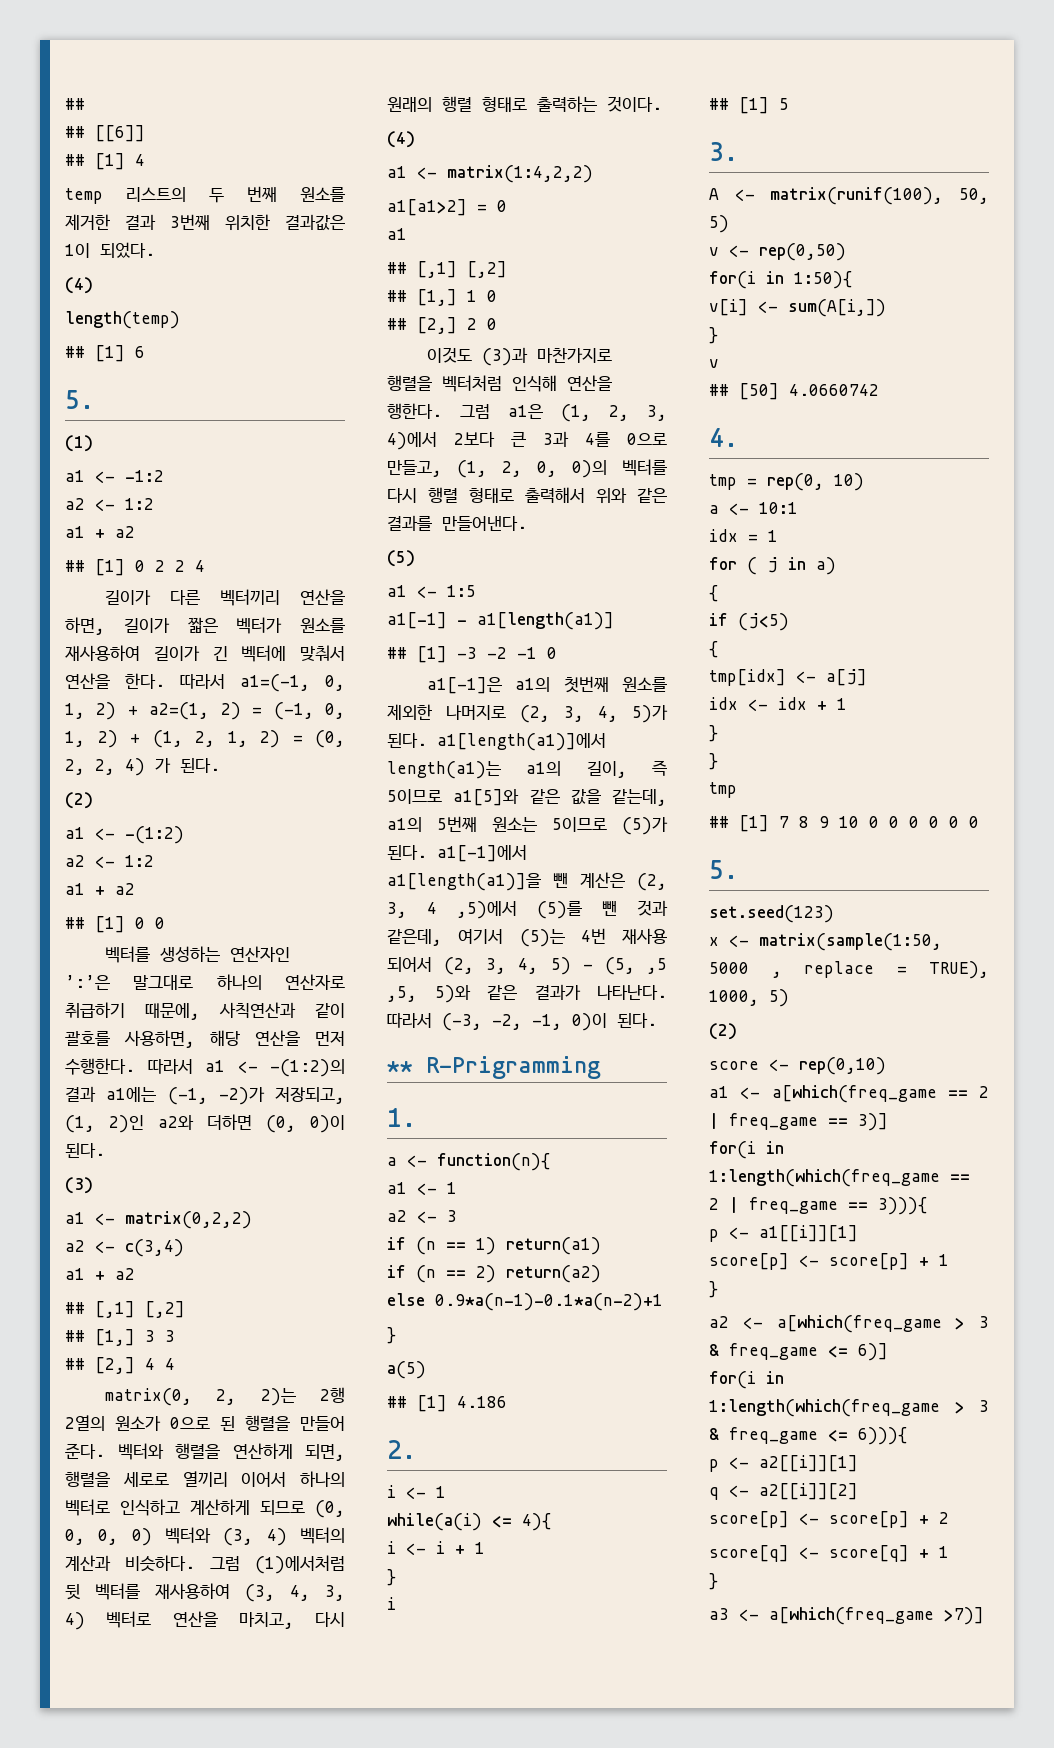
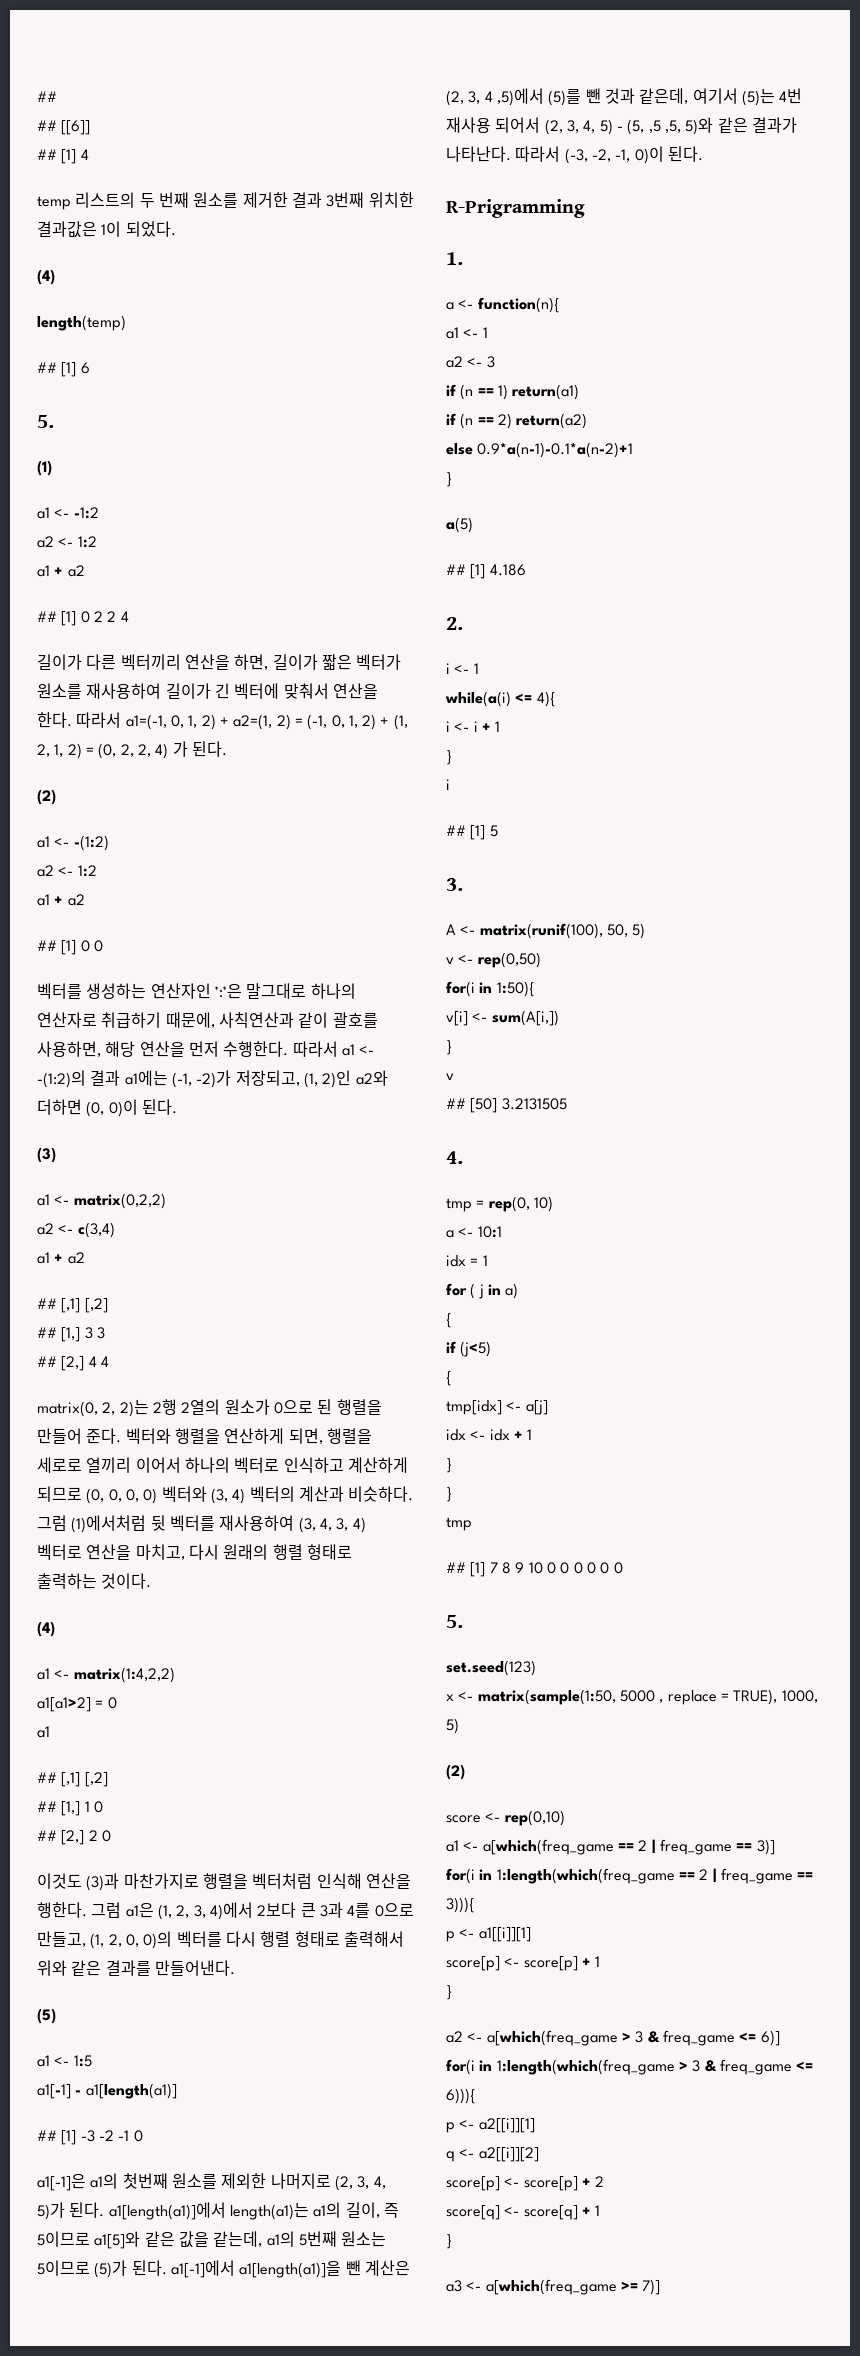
- ** R-Prigramming
+ R-Prigramming
- ## [50] 4.0660742
+ ## [50] 3.2131505
- a3 <- a[which(freq_game >7)]
+ a3 <- a[which(freq_game >= 7)]

